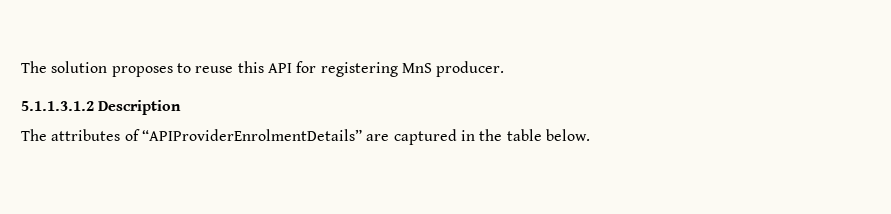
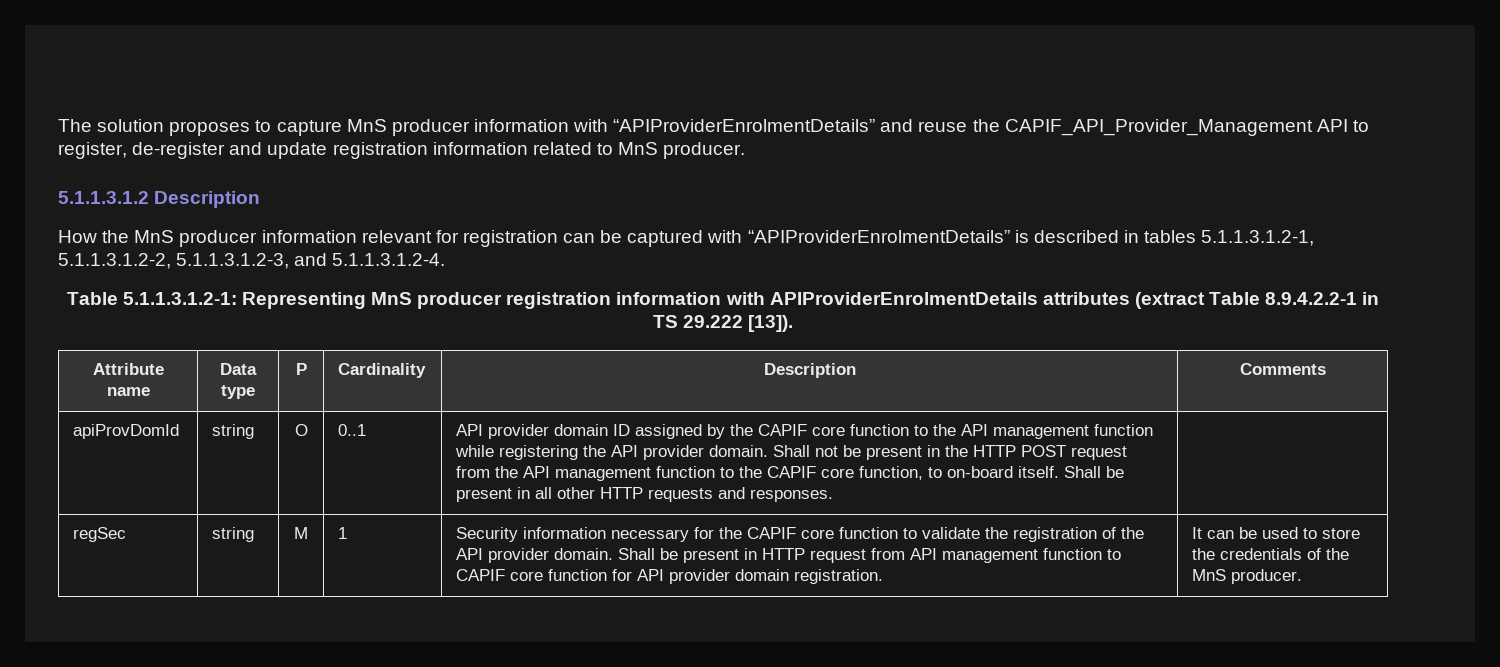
- The solution proposes to reuse this API for registering MnS producer.
+ The solution proposes to capture MnS producer information with “APIProviderEnrolmentDetails” and reuse the CAPIF_API_Provider_Management API to register, de-register and update registration information related to MnS producer.
  5.1.1.3.1.2 Description
- The attributes of “APIProviderEnrolmentDetails” are captured in the table below.
+ How the MnS producer information relevant for registration can be captured with “APIProviderEnrolmentDetails” is described in tables 5.1.1.3.1.2-1, 5.1.1.3.1.2-2, 5.1.1.3.1.2-3, and 5.1.1.3.1.2-4.
+ Table 5.1.1.3.1.2-1: Representing MnS producer registration information with APIProviderEnrolmentDetails attributes (extract Table 8.9.4.2.2-1 in TS 29.222 [13]).
+ Attribute name | Data type | P | Cardinality | Description | Comments
+ apiProvDomId | string | O | 0..1 | API provider domain ID assigned by the CAPIF core function to the API management function while registering the API provider domain. Shall not be present in the HTTP POST request from the API management function to the CAPIF core function, to on-board itself. Shall be present in all other HTTP requests and responses. |
+ regSec | string | M | 1 | Security information necessary for the CAPIF core function to validate the registration of the API provider domain. Shall be present in HTTP request from API management function to CAPIF core function for API provider domain registration. | It can be used to store the credentials of the MnS producer.

